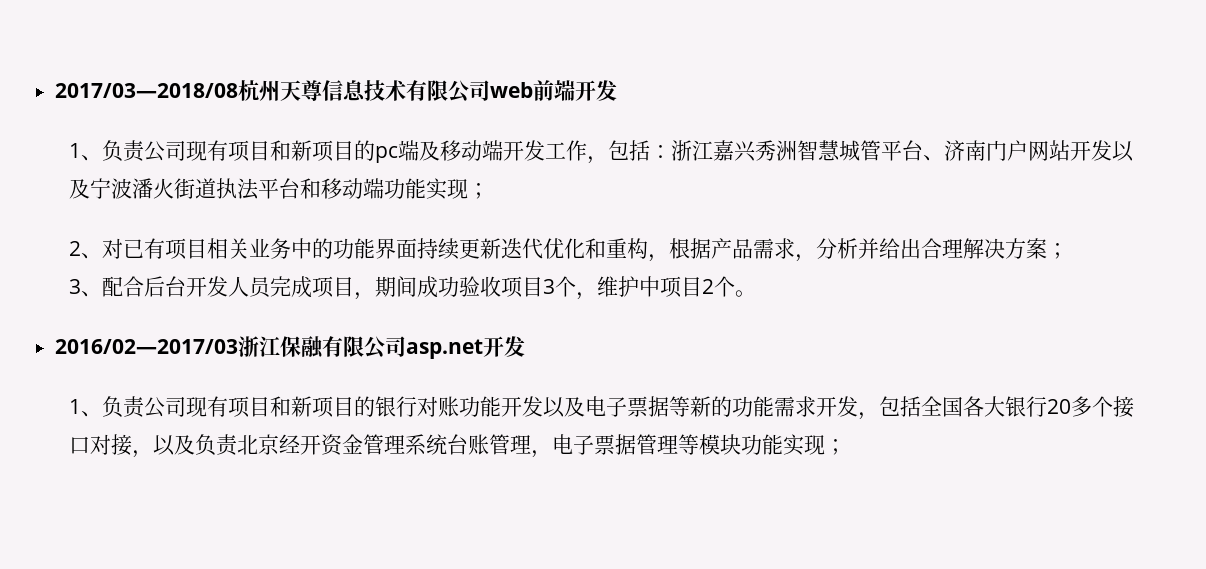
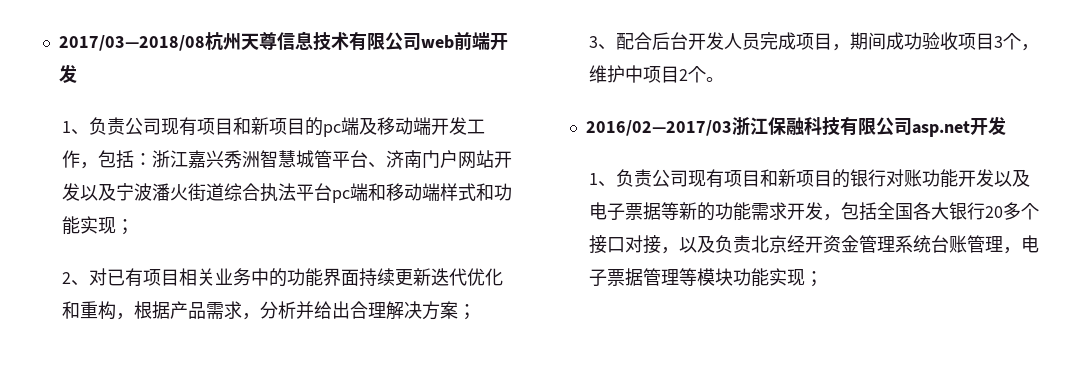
- 1、负责公司现有项目和新项目的pc端及移动端开发工作，包括：浙江嘉兴秀洲智慧城管平台、济南门户网站开发以及宁波潘火街道执法平台和移动端功能实现；
+ 1、负责公司现有项目和新项目的pc端及移动端开发工作，包括：浙江嘉兴秀洲智慧城管平台、济南门户网站开发以及宁波潘火街道综合执法平台pc端和移动端样式和功能实现；
- 2016/02—2017/03浙江保融有限公司asp.net开发
+ 2016/02—2017/03浙江保融科技有限公司asp.net开发

